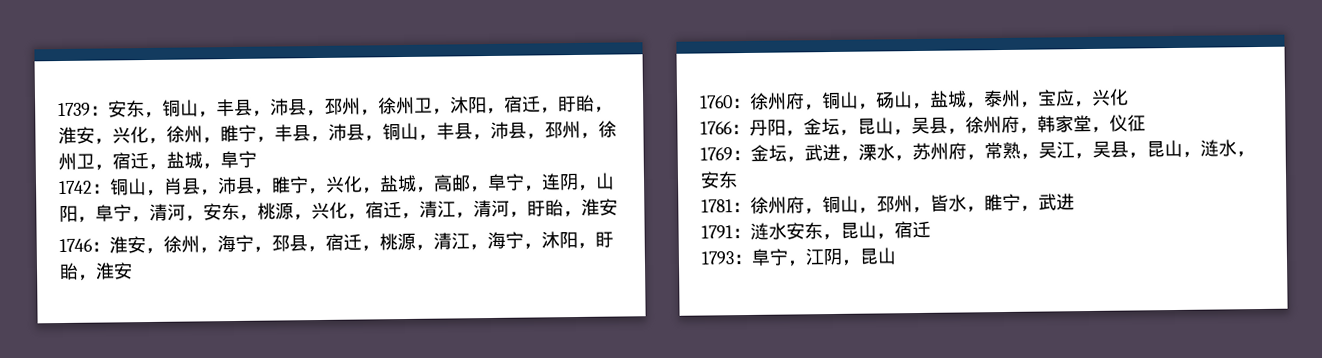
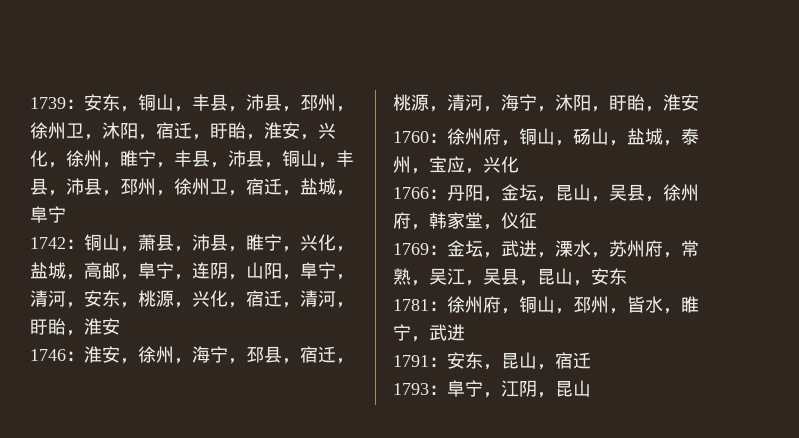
- 1742：铜山，肖县，沛县，睢宁，兴化，盐城，高邮，阜宁，连阴，山阳，阜宁，清河，安东，桃源，兴化，宿迁，清江，清河，盱眙，淮安
+ 1742：铜山，萧县，沛县，睢宁，兴化，盐城，高邮，阜宁，连阴，山阳，阜宁，清河，安东，桃源，兴化，宿迁，清河，盱眙，淮安
- 1746：淮安，徐州，海宁，邳县，宿迁，桃源，清江，海宁，沐阳，盱眙，淮安
+ 1746：淮安，徐州，海宁，邳县，宿迁，桃源，清河，海宁，沐阳，盱眙，淮安
- 1769：金坛，武进，溧水，苏州府，常熟，吴江，吴县，昆山，涟水，安东
+ 1769：金坛，武进，溧水，苏州府，常熟，吴江，吴县，昆山，安东
- 1791：涟水安东，昆山，宿迁
+ 1791：安东，昆山，宿迁

